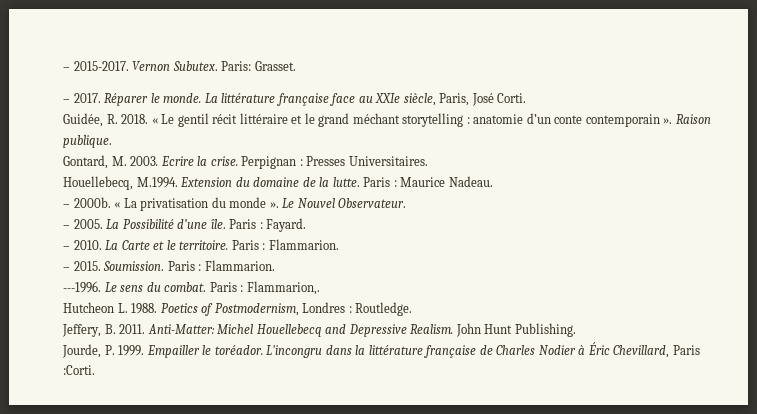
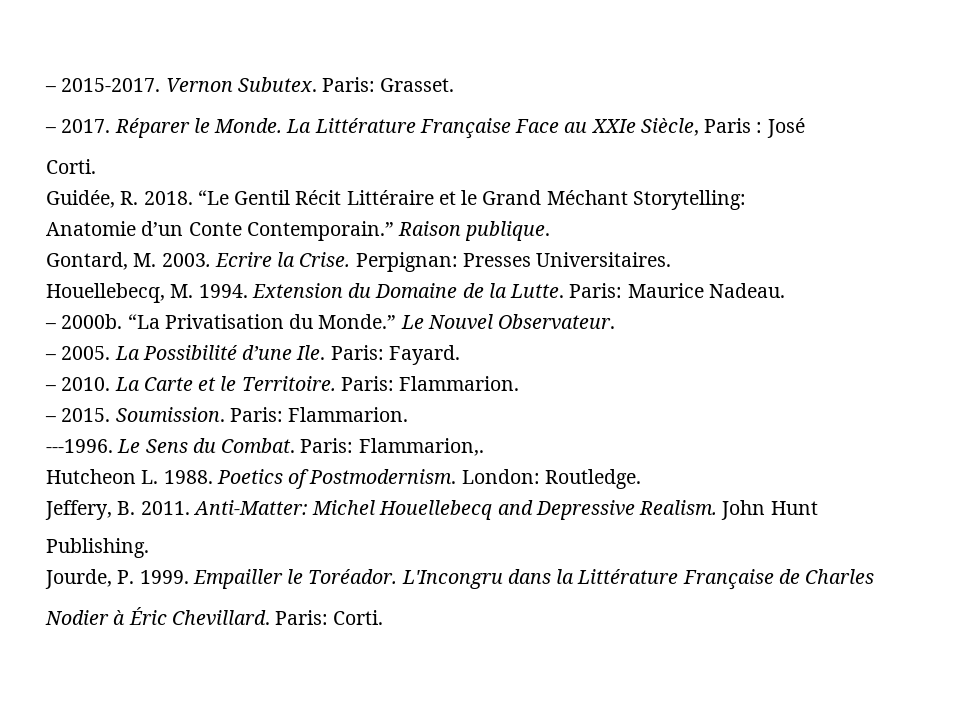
- Réparer le monde. La littérature française face au XXIe siècle, Paris, José Corti.
+ Réparer le Monde. La Littérature Française Face au XXIe Siècle, Paris : José
+ Corti.
- « Le gentil récit littéraire et le grand méchant storytelling : anatomie d’un conte contemporain ».
+ “Le Gentil Récit Littéraire et le Grand Méchant Storytelling:
+ Anatomie d’un Conte Contemporain.”
- Ecrire la crise. Perpignan : Presses Universitaires.
+ Ecrire la Crise. Perpignan: Presses Universitaires.
- Houellebecq, M.1994. Extension du domaine de la lutte. Paris : Maurice Nadeau.
+ Houellebecq, M. 1994. Extension du Domaine de la Lutte. Paris: Maurice Nadeau.
- « La privatisation du monde ».
+ “La Privatisation du Monde.”
- La Possibilité d’une île. Paris : Fayard.
+ La Possibilité d’une Ile. Paris: Fayard.
- La Carte et le territoire. Paris : Flammarion.
+ La Carte et le Territoire. Paris: Flammarion.
- Soumission. Paris : Flammarion.
+ Soumission. Paris: Flammarion.
- Le sens du combat. Paris : Flammarion,.
+ Le Sens du Combat. Paris: Flammarion,.
- Poetics of Postmodernism, Londres : Routledge.
+ Poetics of Postmodernism. London: Routledge.
- John Hunt Publishing.
+ John Hunt
+ Publishing.
- Empailler le toréador. L'incongru dans la littérature française de Charles Nodier à Éric Chevillard, Paris :Corti.
+ Empailler le Toréador. L'Incongru dans la Littérature Française de Charles
+ Nodier à Éric Chevillard. Paris: Corti.

